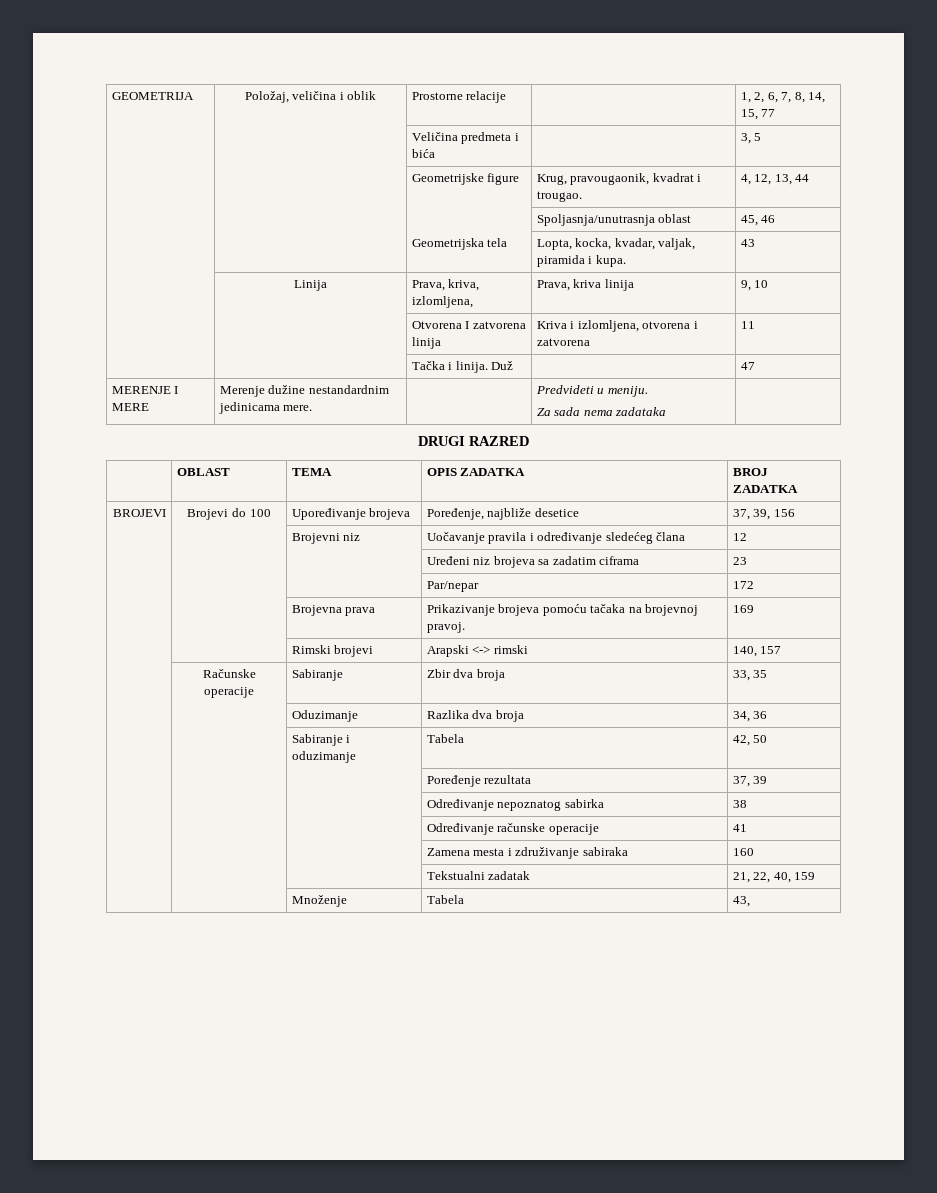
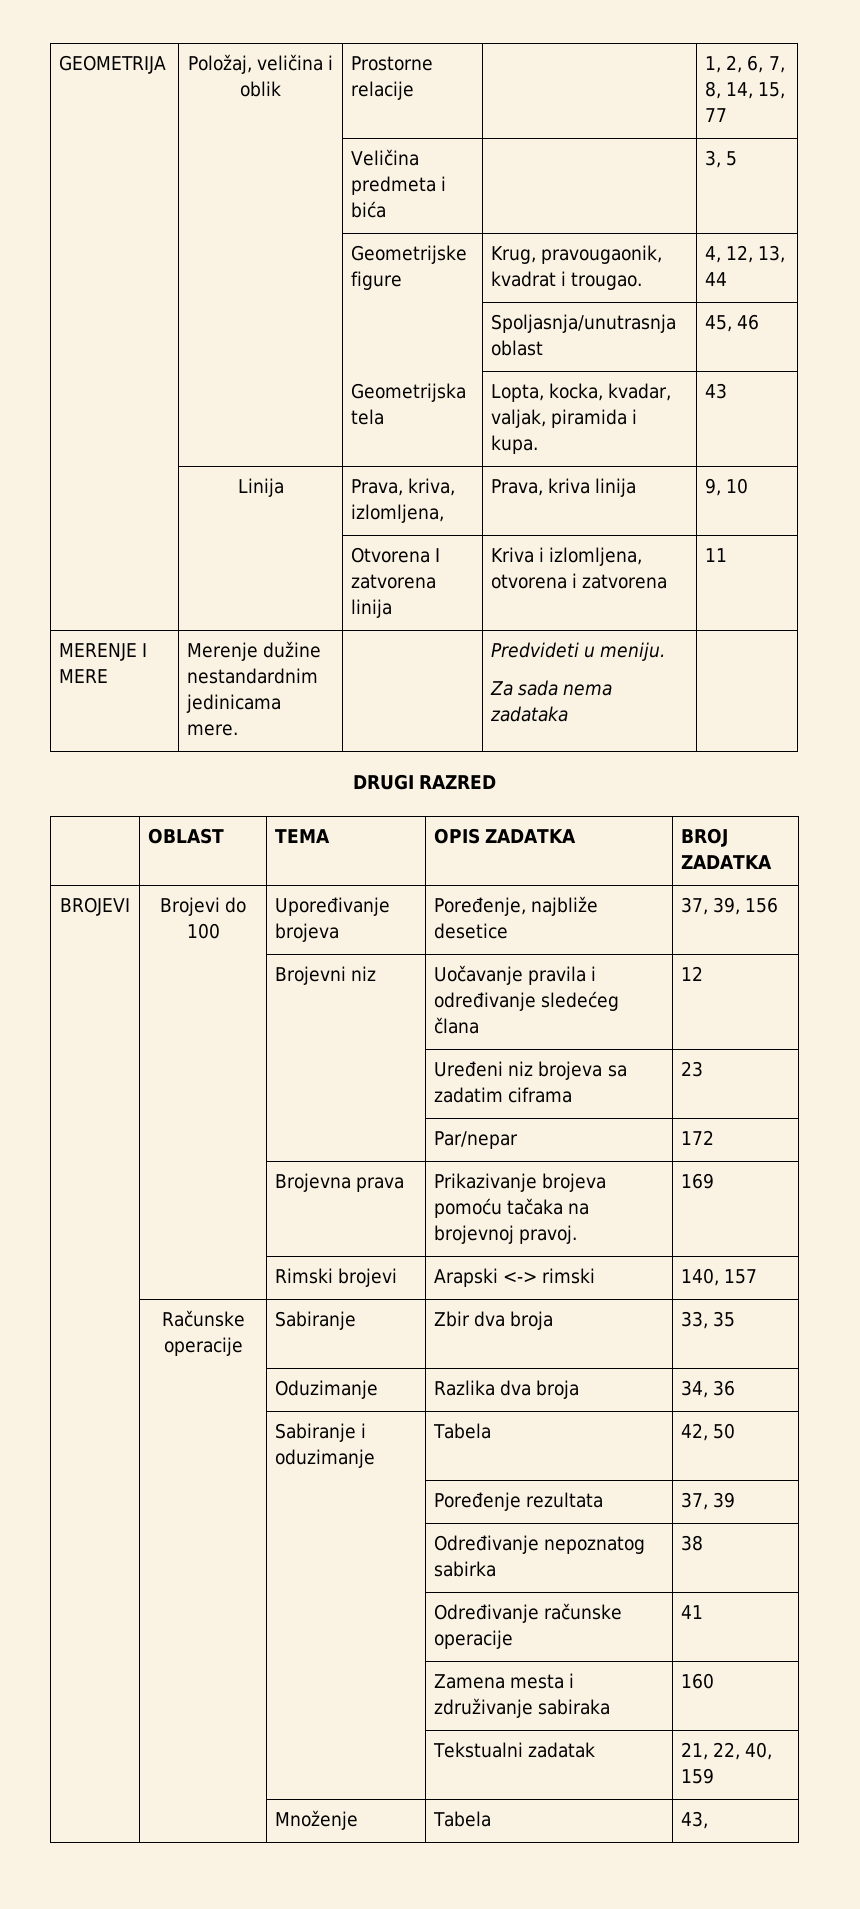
- | | Tačka i linija. Duž | | 47

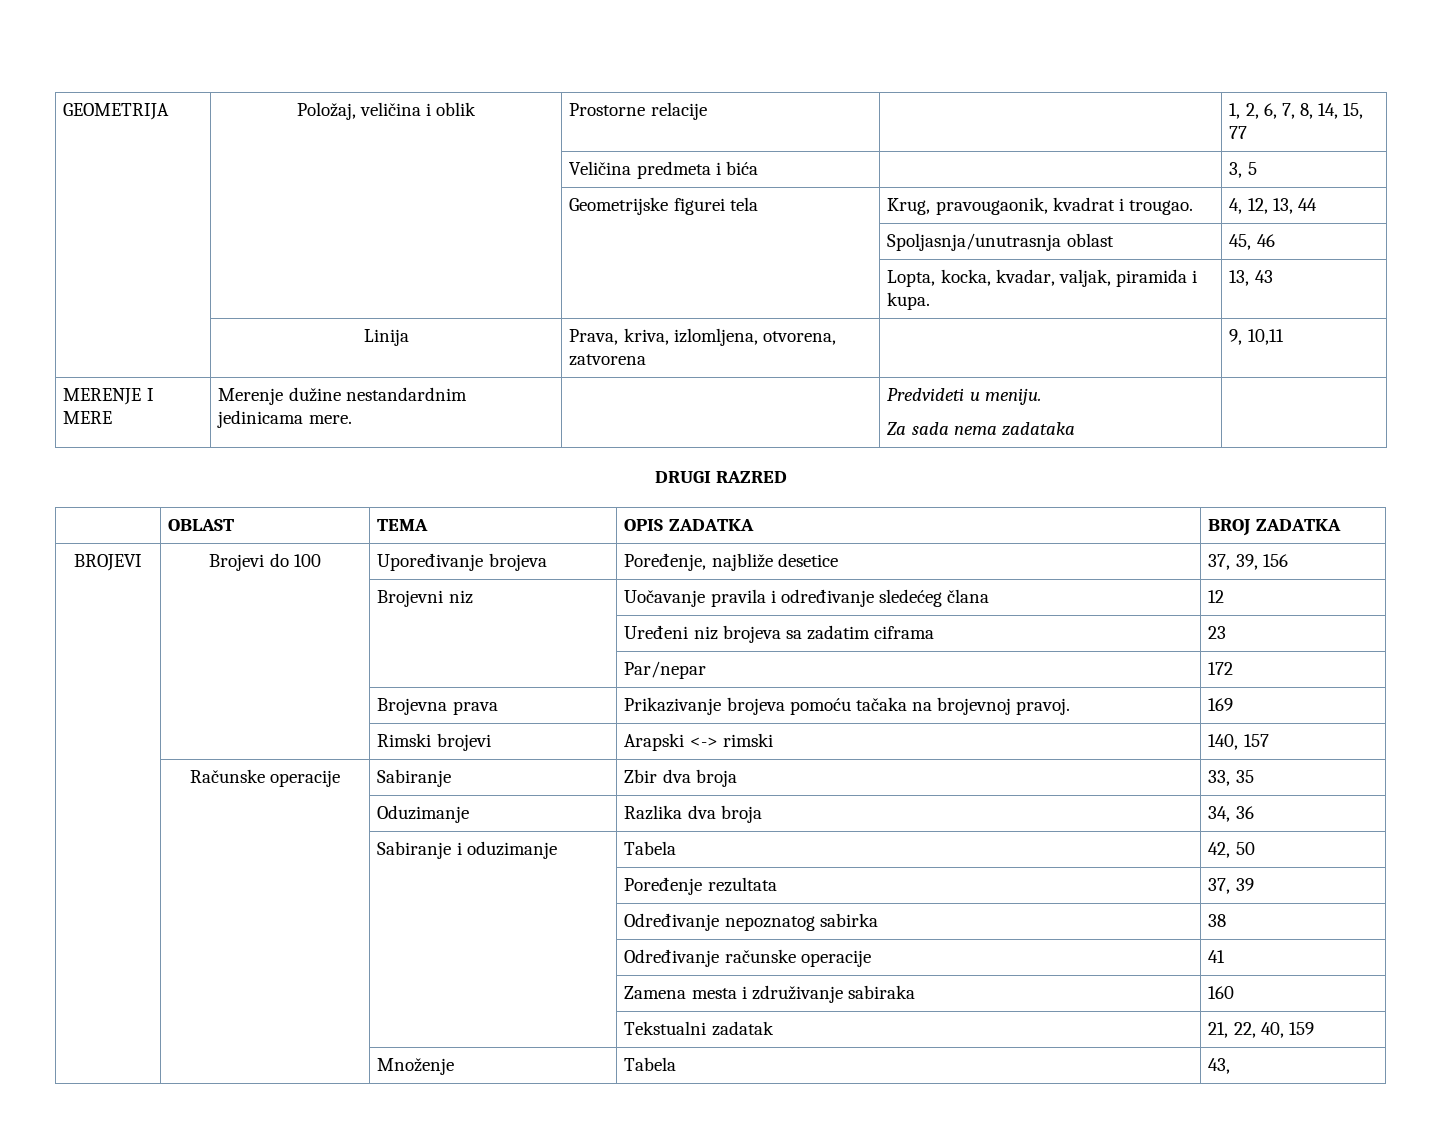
- | | Geometrijske figure | Krug, pravougaonik, kvadrat i trougao. | 4, 12, 13, 44
+ | | Geometrijske figurei tela | Krug, pravougaonik, kvadrat i trougao. | 4, 12, 13, 44
- | | Geometrijska tela | Lopta, kocka, kvadar, valjak, piramida i kupa. | 43
+ | | | Lopta, kocka, kvadar, valjak, piramida i kupa. | 13, 43
- | Linija | Prava, kriva, izlomljena, | Prava, kriva linija | 9, 10
- | | Otvorena I zatvorena linija | Kriva i izlomljena, otvorena i zatvorena | 11
+ | Linija | Prava, kriva, izlomljena, otvorena, zatvorena | | 9, 10,11

